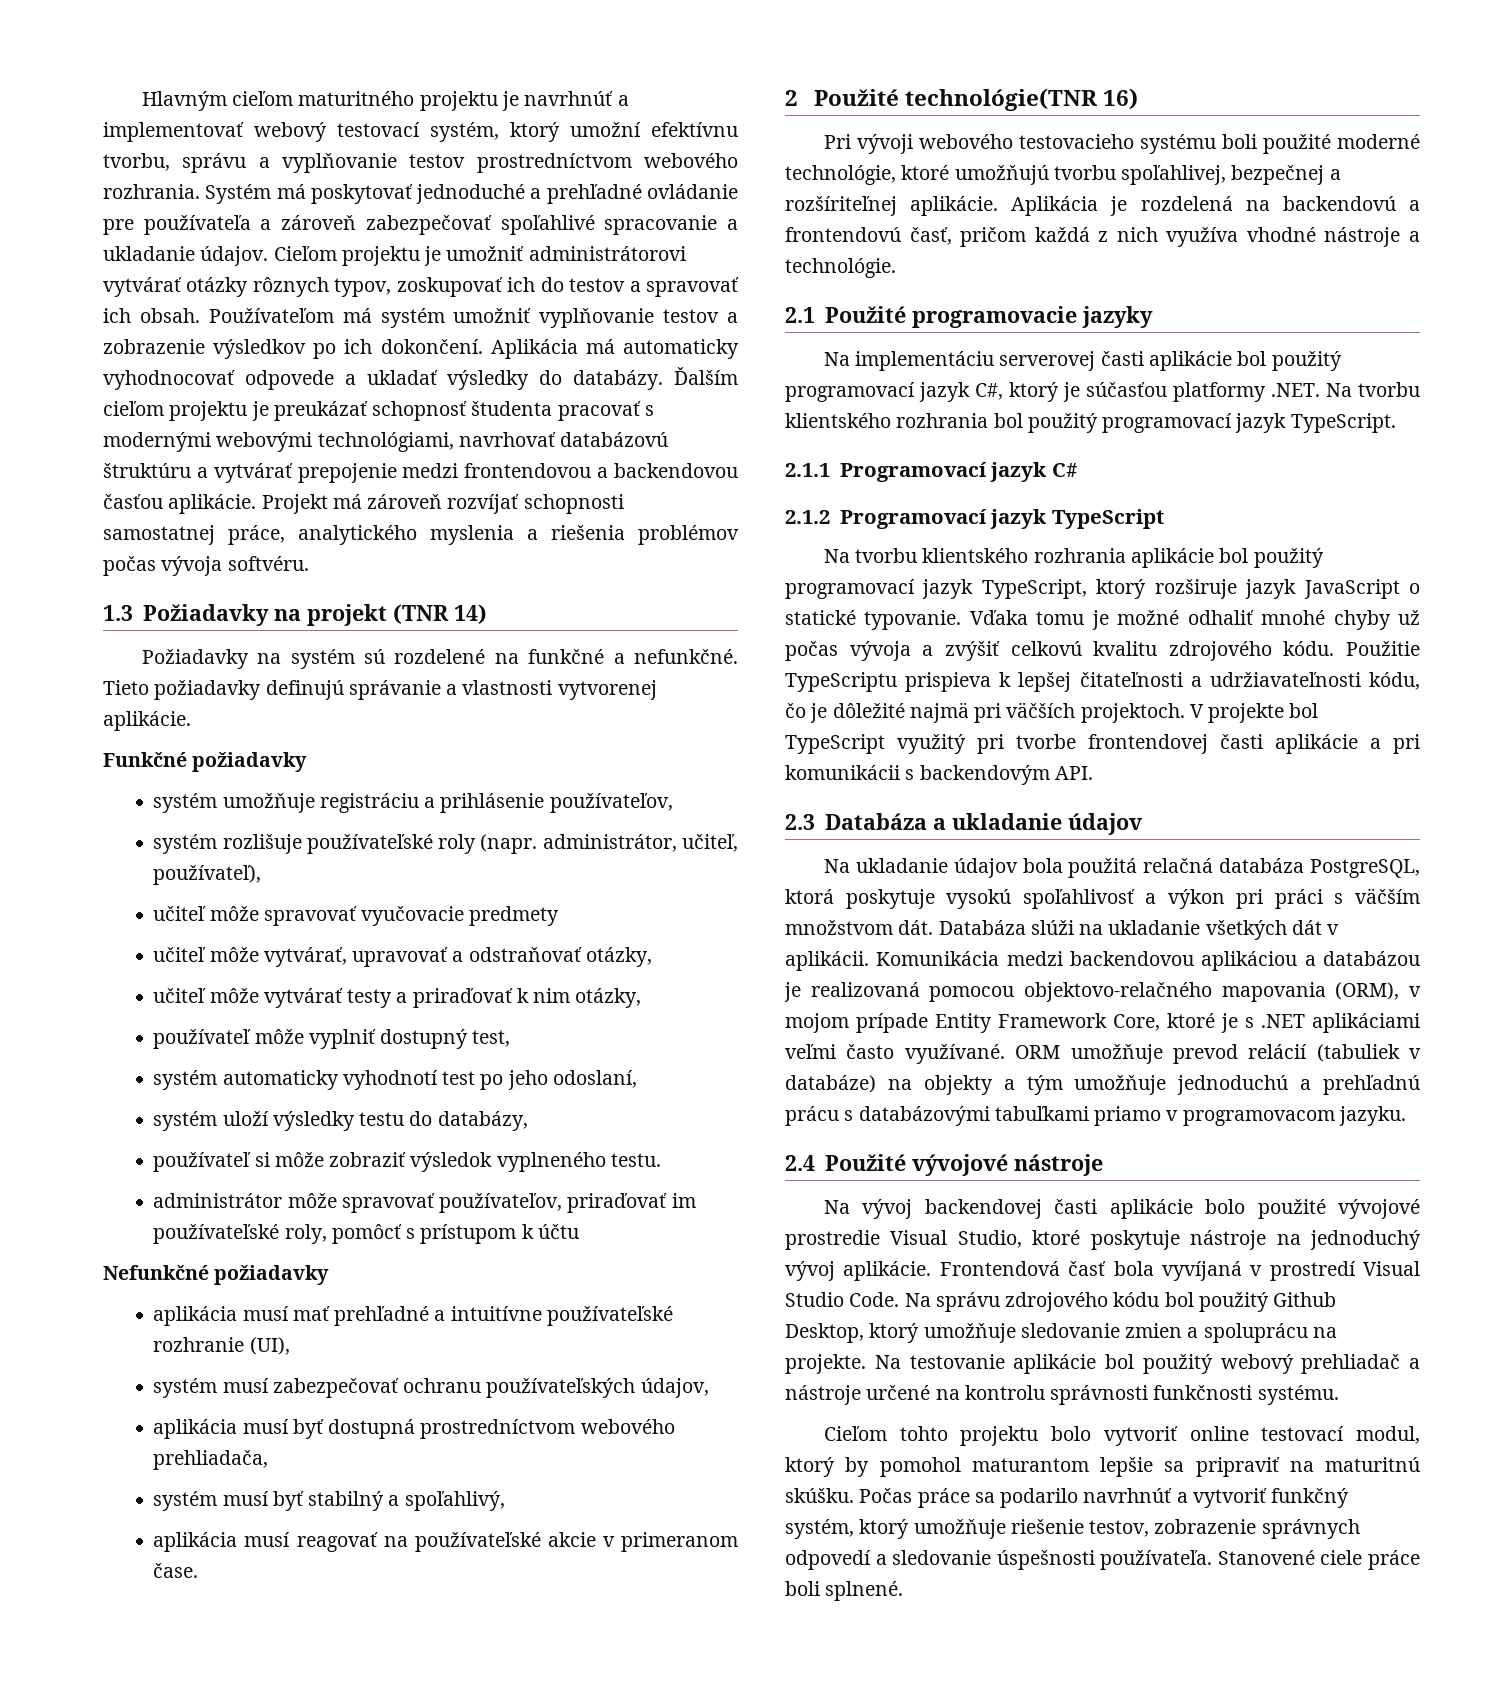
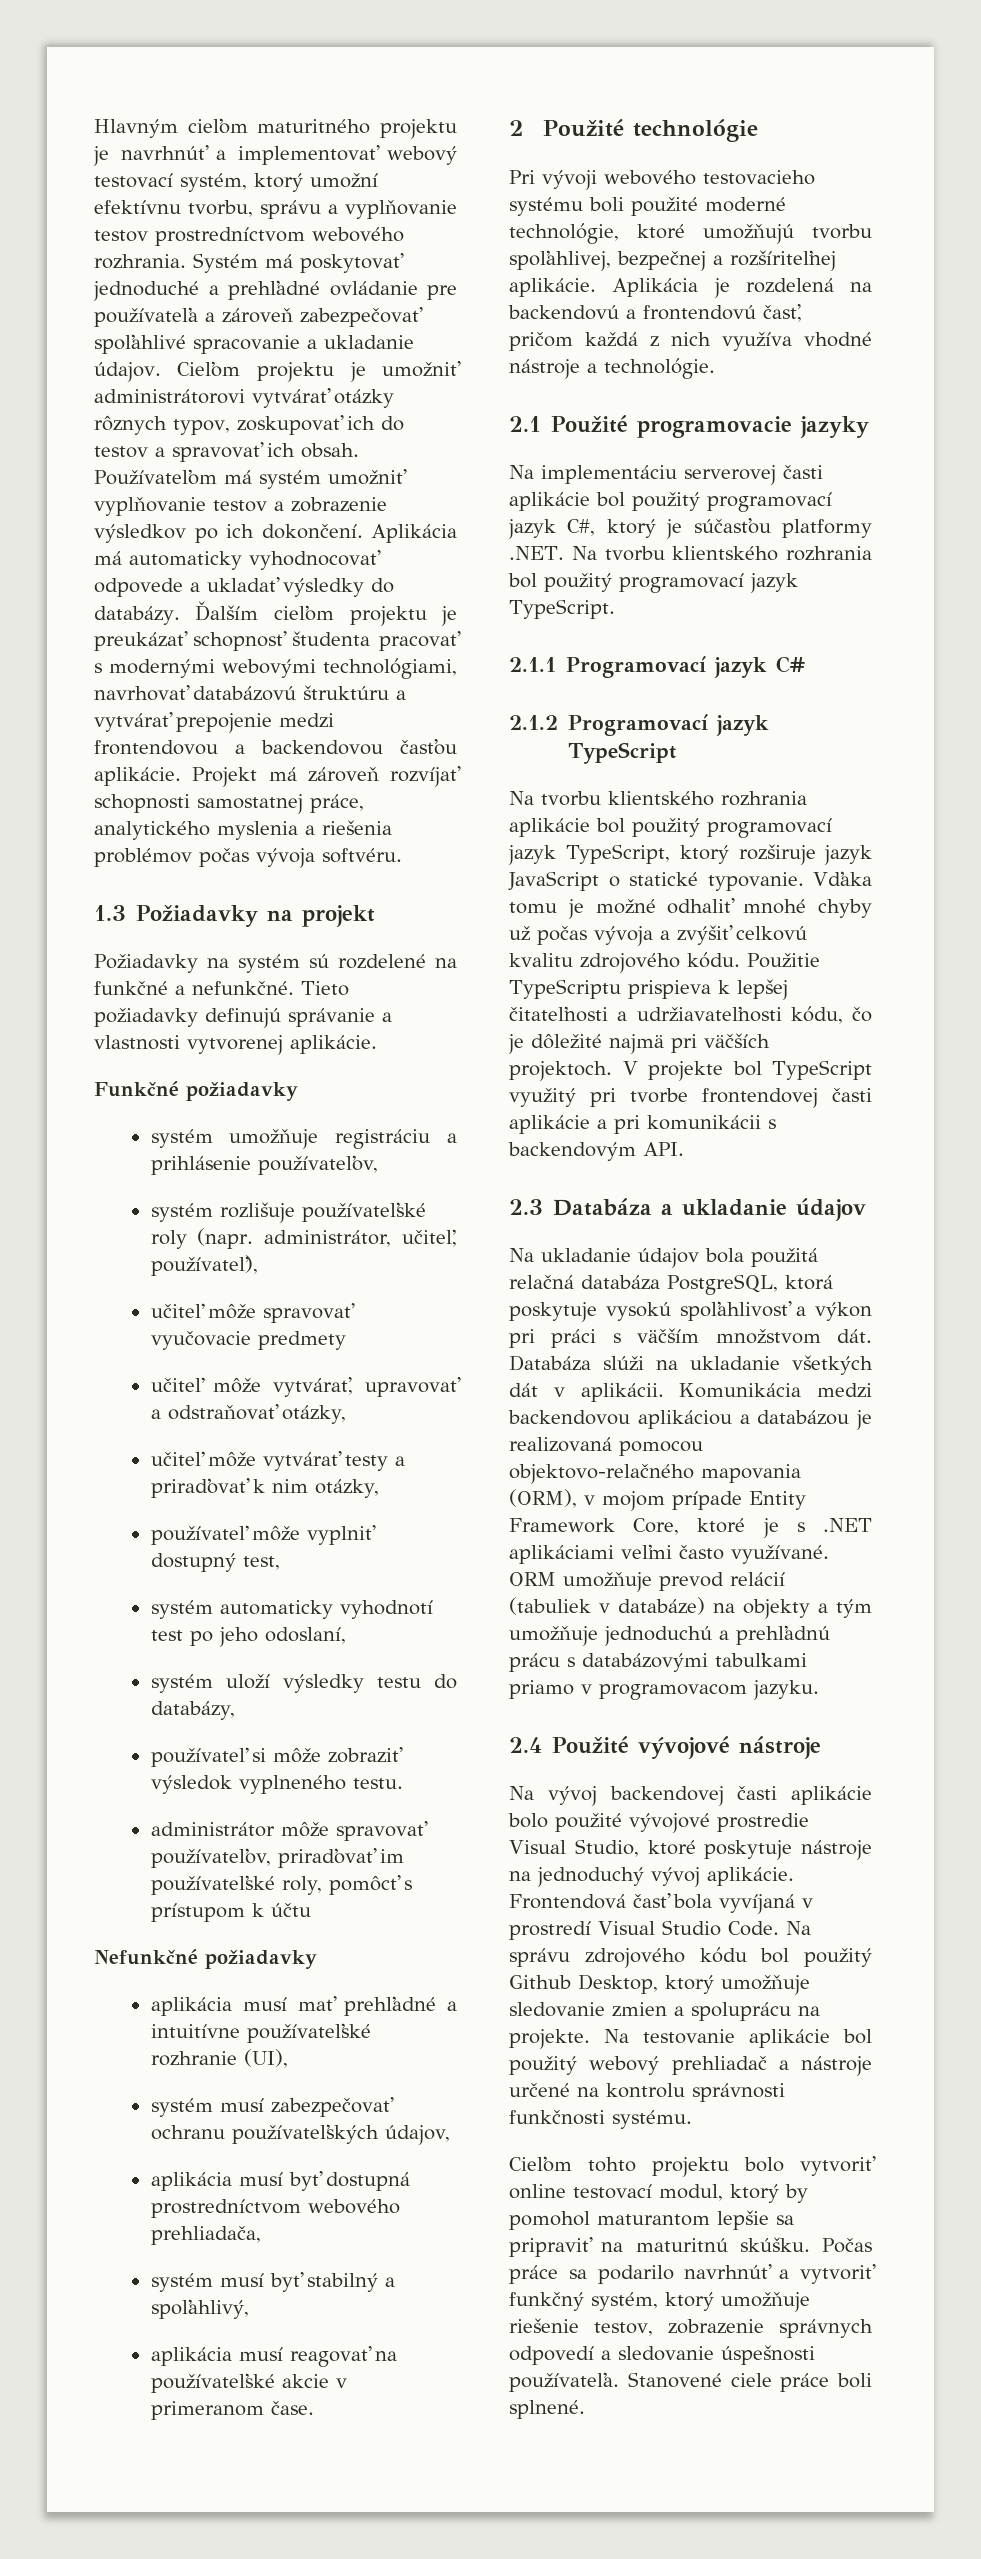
- 1.3 Požiadavky na projekt (TNR 14)
+ 1.3 Požiadavky na projekt
- 2 Použité technológie(TNR 16)
+ 2 Použité technológie

